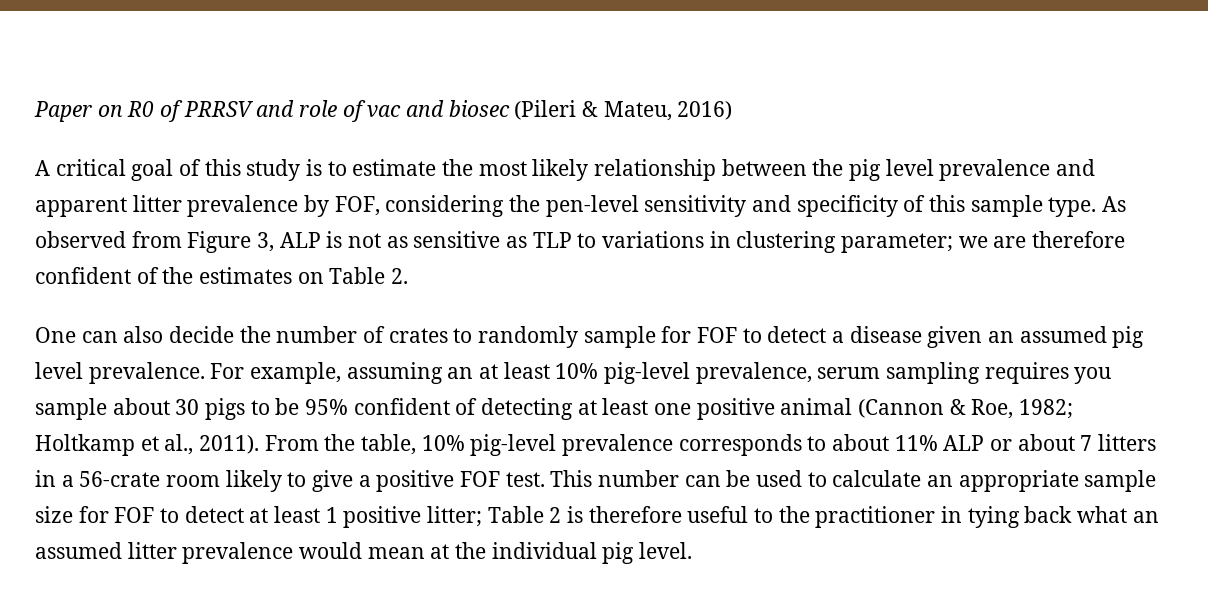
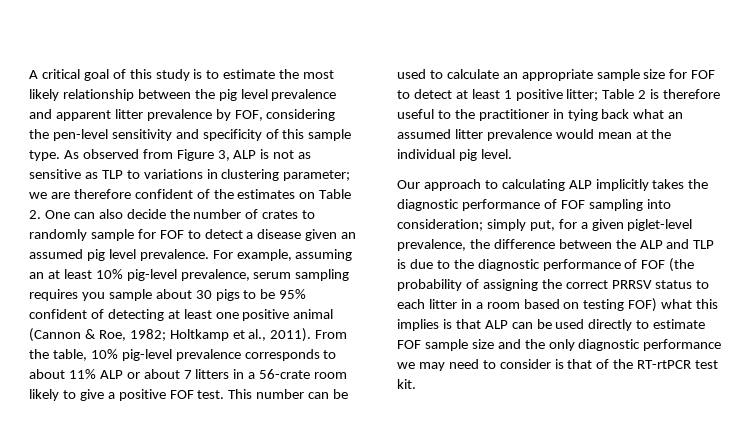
- Paper on R0 of PRRSV and role of vac and biosec (Pileri & Mateu, 2016)
- As observed from Figure 3, ALP is not as sensitive as TLP to variations in clustering parameter; we are therefore confident of the estimates on Table 2.
- One can also decide the number of crates to randomly sample for FOF to detect a disease given an assumed pig level prevalence.
+ As observed from Figure 3, ALP is not as sensitive as TLP to variations in clustering parameter; we are therefore confident of the estimates on Table 2. One can also decide the number of crates to randomly sample for FOF to detect a disease given an assumed pig level prevalence.
+ Our approach to calculating ALP implicitly takes the diagnostic performance of FOF sampling into consideration; simply put, for a given piglet-level prevalence, the difference between the ALP and TLP is due to the diagnostic performance of FOF (the probability of assigning the correct PRRSV status to each litter in a room based on testing FOF) what this implies is that ALP can be used directly to estimate FOF sample size and the only diagnostic performance we may need to consider is that of the RT-rtPCR test kit.

